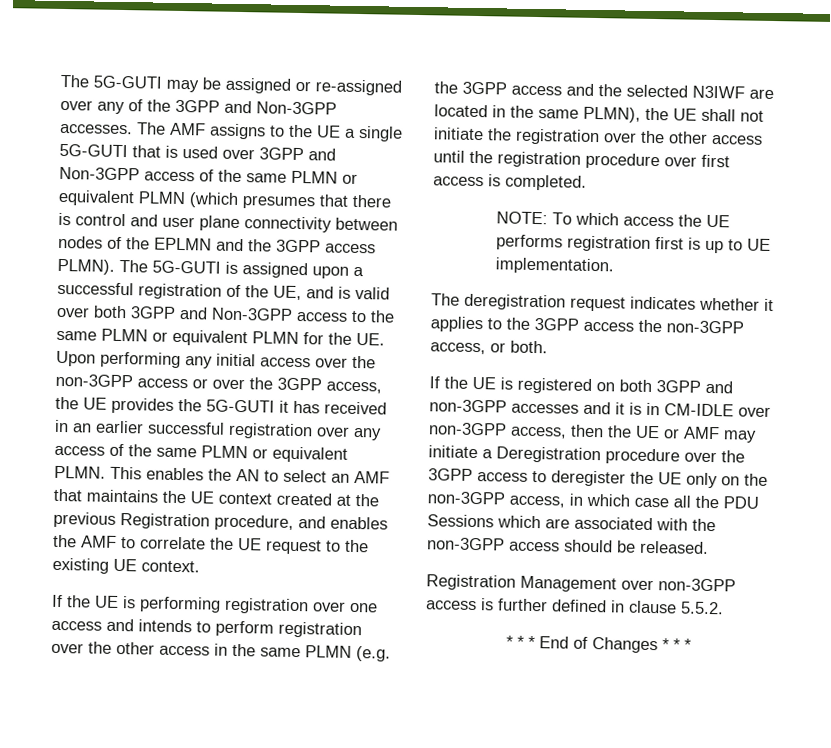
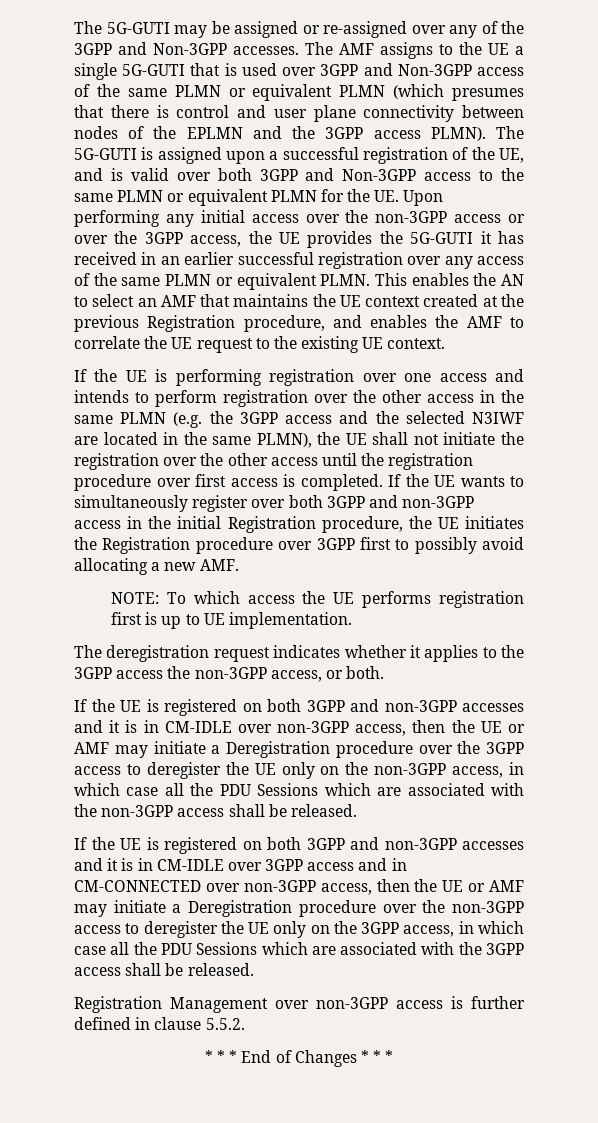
+ If the UE wants to simultaneously register over both 3GPP and non-3GPP access in the initial Registration procedure, the UE initiates the Registration procedure over 3GPP first to possibly avoid allocating a new AMF.
- If the UE is registered on both 3GPP and non-3GPP accesses and it is in CM-IDLE over non-3GPP access, then the UE or AMF may initiate a Deregistration procedure over the 3GPP access to deregister the UE only on the non-3GPP access, in which case all the PDU Sessions which are associated with the non-3GPP access should be released.
+ If the UE is registered on both 3GPP and non-3GPP accesses and it is in CM-IDLE over non-3GPP access, then the UE or AMF may initiate a Deregistration procedure over the 3GPP access to deregister the UE only on the non-3GPP access, in which case all the PDU Sessions which are associated with the non-3GPP access shall be released.
+ If the UE is registered on both 3GPP and non-3GPP accesses and it is in CM-IDLE over 3GPP access and in CM-CONNECTED over non-3GPP access, then the UE or AMF may initiate a Deregistration procedure over the non-3GPP access to deregister the UE only on the 3GPP access, in which case all the PDU Sessions which are associated with the 3GPP access shall be released.

